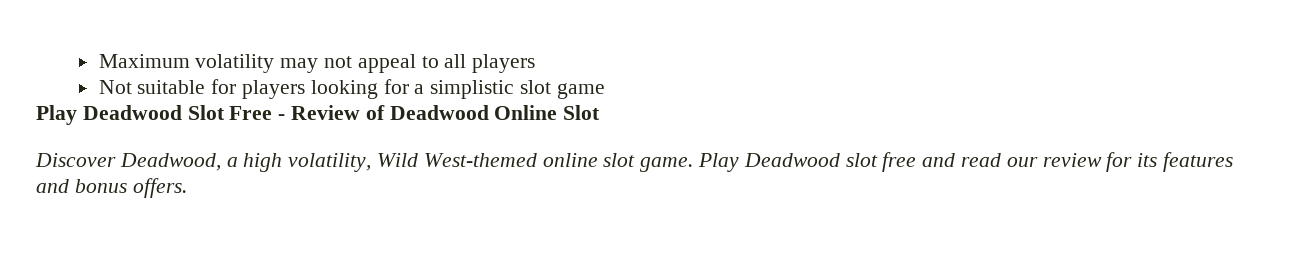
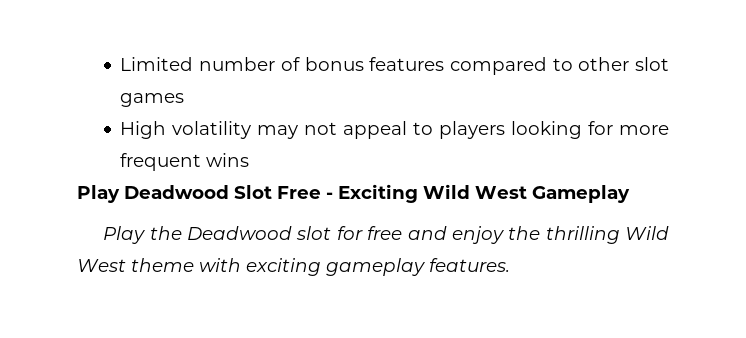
- Maximum volatility may not appeal to all players
- Not suitable for players looking for a simplistic slot game
+ Limited number of bonus features compared to other slot games
+ High volatility may not appeal to players looking for more frequent wins
- Play Deadwood Slot Free - Review of Deadwood Online Slot
- Discover Deadwood, a high volatility, Wild West-themed online slot game. Play Deadwood slot free and read our review for its features and bonus offers.
+ Play Deadwood Slot Free - Exciting Wild West Gameplay
+ Play the Deadwood slot for free and enjoy the thrilling Wild West theme with exciting gameplay features.

